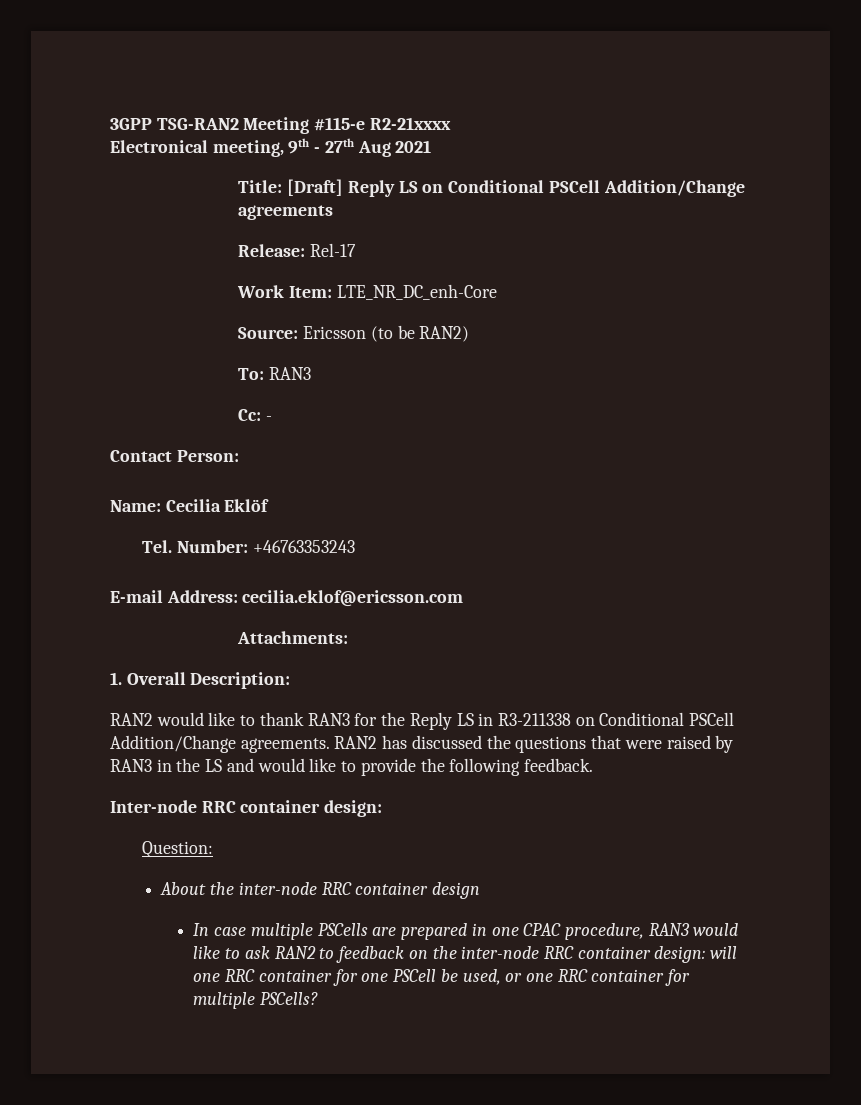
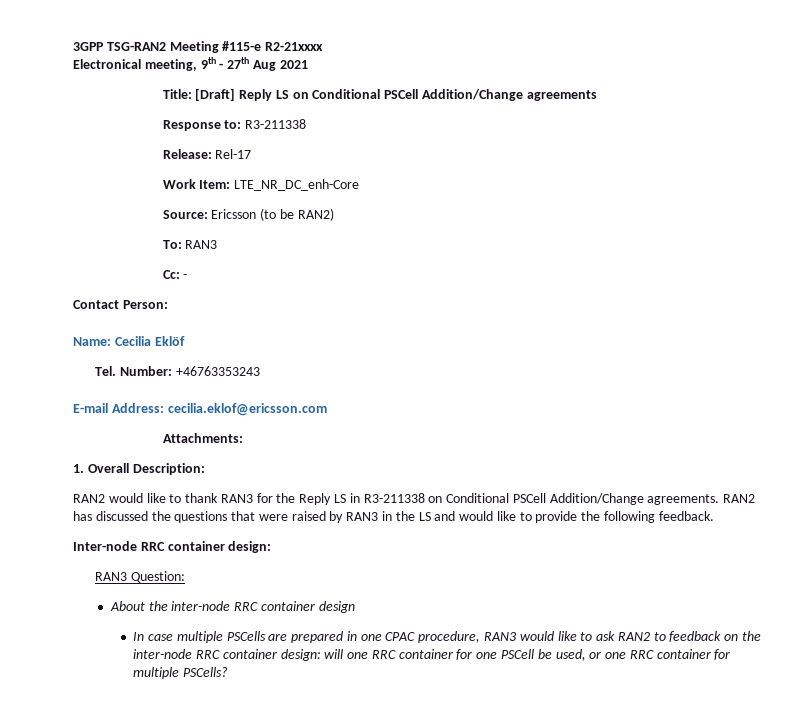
+ Response to: R3-211338
- Question:
+ RAN3 Question:

